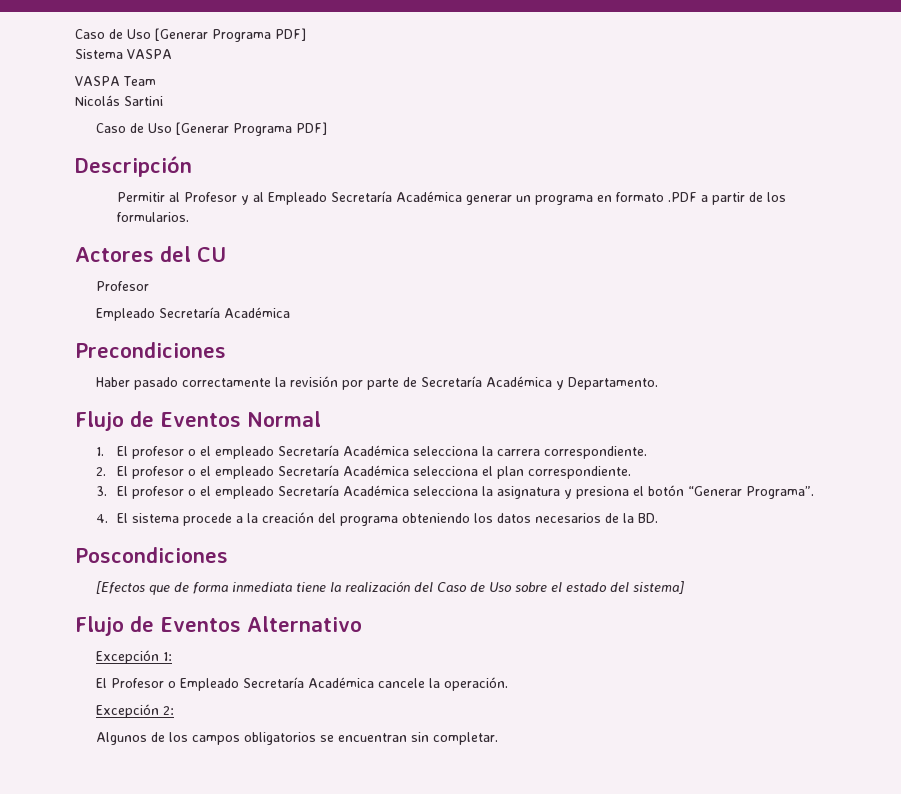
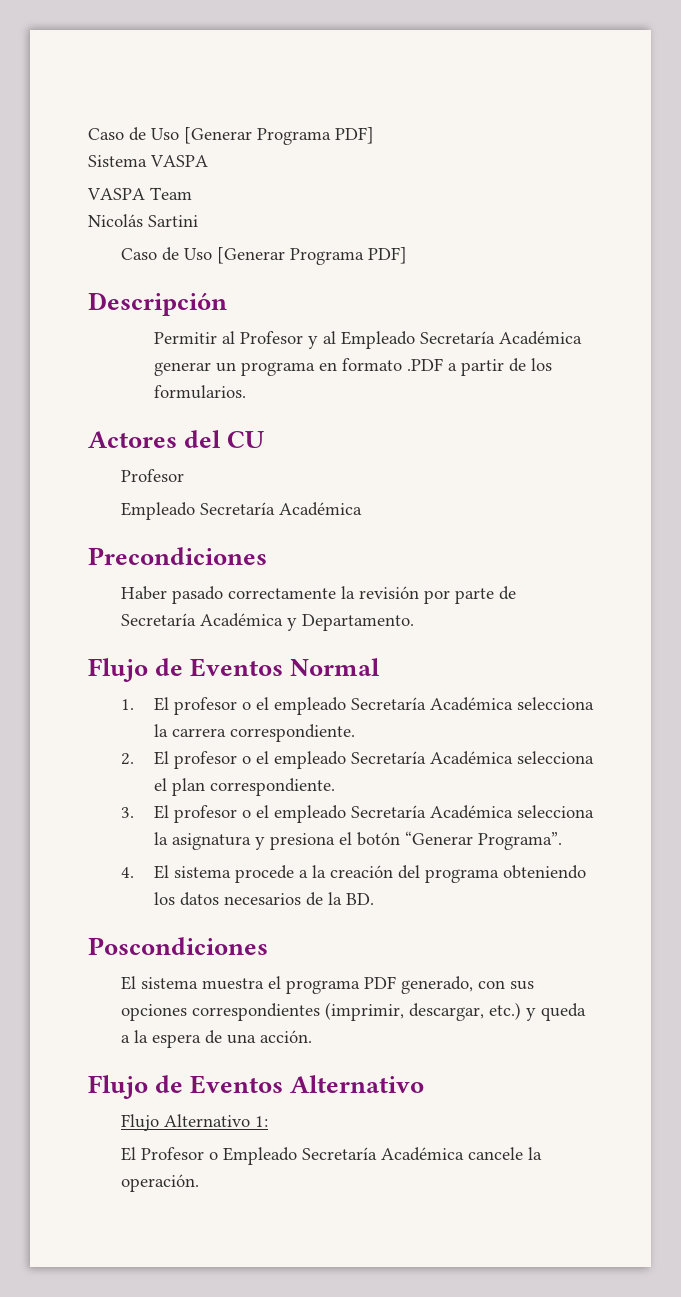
- [Efectos que de forma inmediata tiene la realización del Caso de Uso sobre el estado del sistema]
+ El sistema muestra el programa PDF generado, con sus opciones correspondientes (imprimir, descargar, etc.) y queda a la espera de una acción.
- Excepción 1:
+ Flujo Alternativo 1:
- Excepción 2:
- Algunos de los campos obligatorios se encuentran sin completar.

